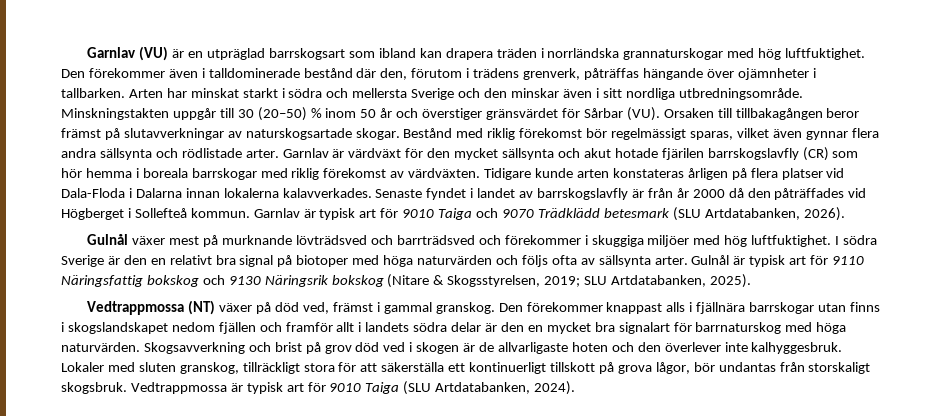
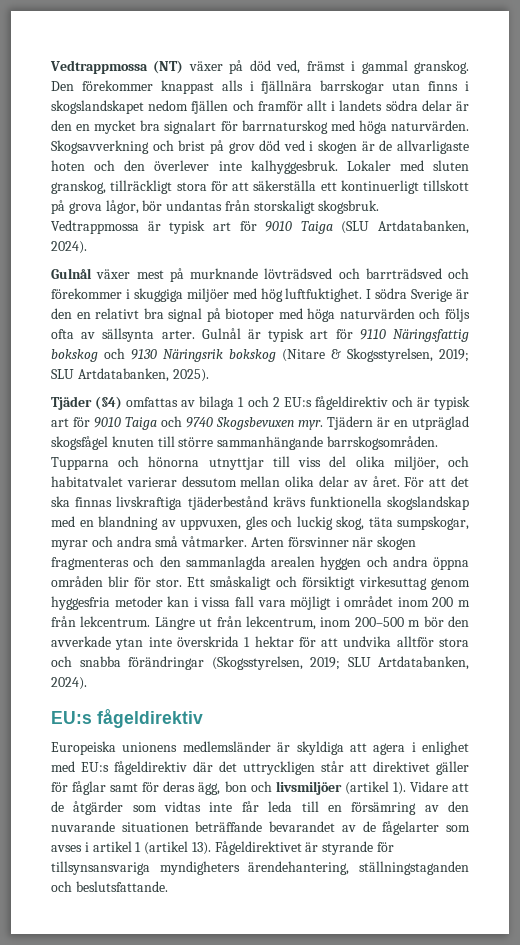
- Garnlav (VU) är en utpräglad barrskogsart som ibland kan drapera träden i norrländska grannaturskogar med hög luftfuktighet. Den förekommer även i talldominerade bestånd där den, förutom i trädens grenverk, påträffas hängande över ojämnheter i tallbarken. Arten har minskat starkt i södra och mellersta Sverige och den minskar även i sitt nordliga utbredningsområde. Minskningstakten uppgår till 30 (20–50) % inom 50 år och överstiger gränsvärdet för Sårbar (VU). Orsaken till tillbakagången beror främst på slutavverkningar av naturskogsartade skogar. Bestånd med riklig förekomst bör regelmässigt sparas, vilket även gynnar flera andra sällsynta och rödlistade arter. Garnlav är värdväxt för den mycket sällsynta och akut hotade fjärilen barrskogslavfly (CR) som hör hemma i boreala barrskogar med riklig förekomst av värdväxten. Tidigare kunde arten konstateras årligen på flera platser vid Dala-Floda i Dalarna innan lokalerna kalavverkades. Senaste fyndet i landet av barrskogslavfly är från år 2000 då den påträffades vid Högberget i Sollefteå kommun. Garnlav är typisk art för 9010 Taiga och 9070 Trädklädd betesmark (SLU Artdatabanken, 2026).
- Gulnål växer mest på murknande lövträdsved och barrträdsved och förekommer i skuggiga miljöer med hög luftfuktighet. I södra Sverige är den en relativt bra signal på biotoper med höga naturvärden och följs ofta av sällsynta arter. Gulnål är typisk art för 9110 Näringsfattig bokskog och 9130 Näringsrik bokskog (Nitare & Skogsstyrelsen, 2019; SLU Artdatabanken, 2025).
+ Gulnål växer mest på murknande lövträdsved och barrträdsved och förekommer i skuggiga miljöer med hög luftfuktighet. I södra Sverige är den en relativt bra signal på biotoper med höga naturvärden och följs ofta av sällsynta arter. Gulnål är typisk art för 9110 Näringsfattig bokskog och 9130 Näringsrik bokskog (Nitare & Skogsstyrelsen, 2019; SLU Artdatabanken, 2025).
+ Tjäder (§4) omfattas av bilaga 1 och 2 EU:s fågeldirektiv och är typisk art för 9010 Taiga och 9740 Skogsbevuxen myr. Tjädern är en utpräglad skogsfågel knuten till större sammanhängande barrskogsområden. Tupparna och hönorna utnyttjar till viss del olika miljöer, och habitatvalet varierar dessutom mellan olika delar av året. För att det ska finnas livskraftiga tjäderbestånd krävs funktionella skogslandskap med en blandning av uppvuxen, gles och luckig skog, täta sumpskogar, myrar och andra små våtmarker. Arten försvinner när skogen fragmenteras och den sammanlagda arealen hyggen och andra öppna områden blir för stor. Ett småskaligt och försiktigt virkesuttag genom hyggesfria metoder kan i vissa fall vara möjligt i området inom 200 m från lekcentrum. Längre ut från lekcentrum, inom 200–500 m bör den avverkade ytan inte överskrida 1 hektar för att undvika alltför stora och snabba förändringar (Skogsstyrelsen, 2019; SLU Artdatabanken, 2024).
+ EU:s fågeldirektiv
+ Europeiska unionens medlemsländer är skyldiga att agera i enlighet med EU:s fågeldirektiv där det uttryckligen står att direktivet gäller för fåglar samt för deras ägg, bon och livsmiljöer (artikel 1). Vidare att de åtgärder som vidtas inte får leda till en försämring av den nuvarande situationen beträffande bevarandet av de fågelarter som avses i artikel 1 (artikel 13). Fågeldirektivet är styrande för tillsynsansvariga myndigheters ärendehantering, ställningstaganden och beslutsfattande.

